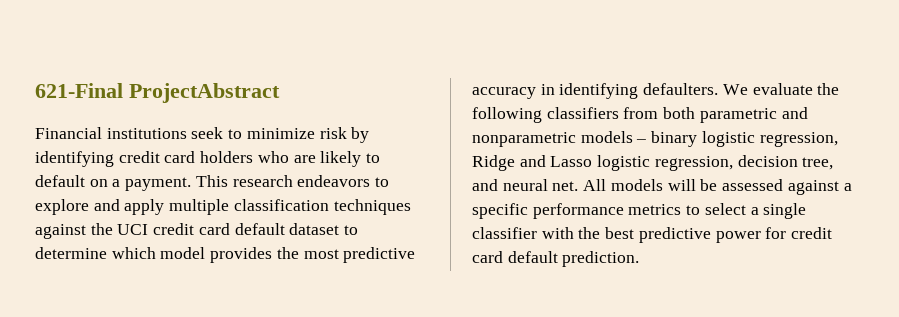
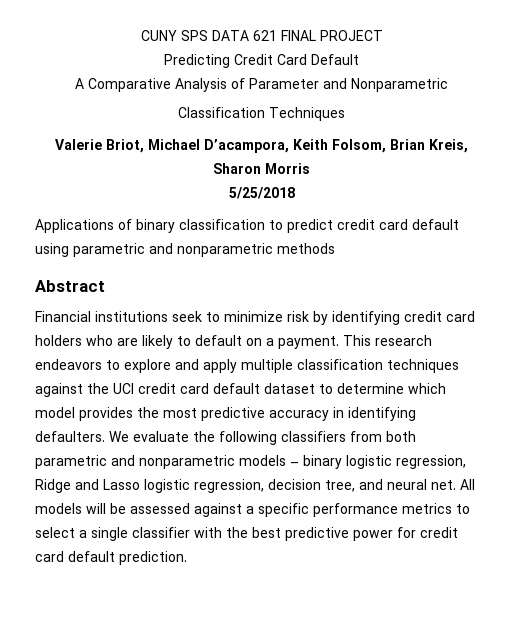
- 621-Final ProjectAbstract
+ CUNY SPS DATA 621 FINAL PROJECT
+ Predicting Credit Card Default
+ A Comparative Analysis of Parameter and Nonparametric
+ Classification Techniques
+ Valerie Briot, Michael D’acampora, Keith Folsom, Brian Kreis, Sharon Morris
+ 5/25/2018
+ Applications of binary classification to predict credit card default using parametric and nonparametric methods
+ Abstract

